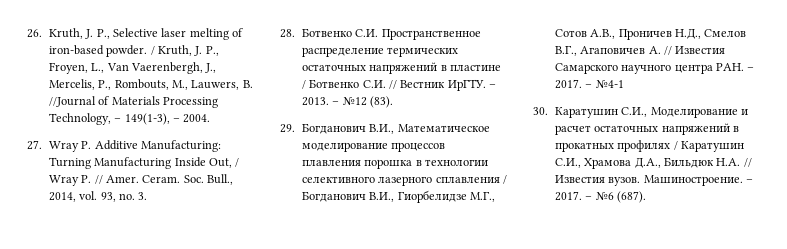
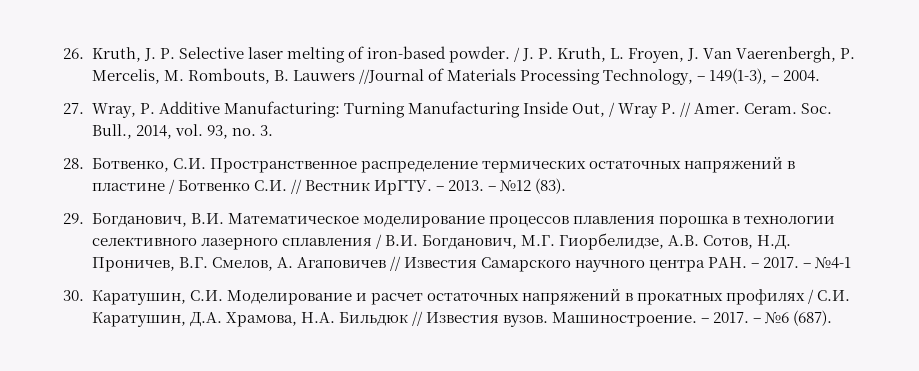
- 26. Kruth, J. P., Selective laser melting of iron-based powder.
+ 26. Kruth, J. P. Selective laser melting of iron-based powder.
- / Kruth, J. P., Froyen, L., Van Vaerenbergh, J., Mercelis, P., Rombouts, M., Lauwers, B. //Journal of Materials Processing Technology, – 149(1-3), – 2004.
+ / J. P. Kruth, L. Froyen, J. Van Vaerenbergh, P. Mercelis, M. Rombouts, B. Lauwers //Journal of Materials Processing Technology, – 149(1-3), – 2004.
- 27. Wray P. Additive Manufacturing: Turning Manufacturing Inside Out, / Wray P. // Amer.
+ 27. Wray, P. Additive Manufacturing: Turning Manufacturing Inside Out, / Wray P. // Amer.
- 28. Ботвенко С.И. Пространственное распределение термических остаточных напряжений в пластине / Ботвенко С.И. // Вестник ИрГТУ.
+ 28. Ботвенко, С.И. Пространственное распределение термических остаточных напряжений в пластине / Ботвенко С.И. // Вестник ИрГТУ.
- 29. Богданович В.И., Математическое моделирование процессов плавления порошка в технологии селективного лазерного сплавления / Богданович В.И., Гиорбелидзе М.Г., Сотов А.В., Проничев Н.Д., Смелов В.Г., Агаповичев А. // Известия Самарского научного центра РАН. – 2017.
+ 29. Богданович, В.И. Математическое моделирование процессов плавления порошка в технологии селективного лазерного сплавления / В.И. Богданович, М.Г. Гиорбелидзе, А.В. Сотов, Н.Д. Проничев, В.Г. Смелов, А. Агаповичев // Известия Самарского научного центра РАН. – 2017.
- 30. Каратушин С.И., Моделирование и расчет остаточных напряжений в прокатных профилях / Каратушин С.И., Храмова Д.А., Бильдюк Н.А. // Известия вузов.
+ 30. Каратушин, С.И. Моделирование и расчет остаточных напряжений в прокатных профилях / С.И. Каратушин, Д.А. Храмова, Н.А. Бильдюк // Известия вузов.

